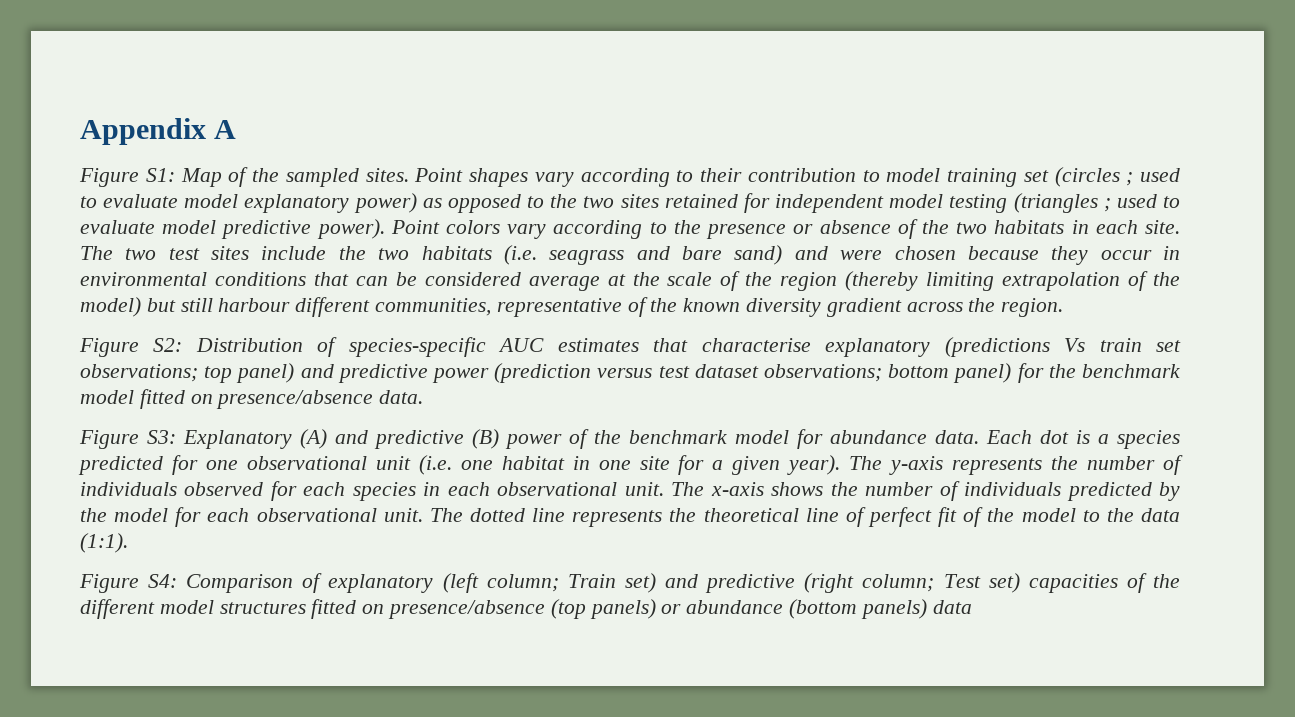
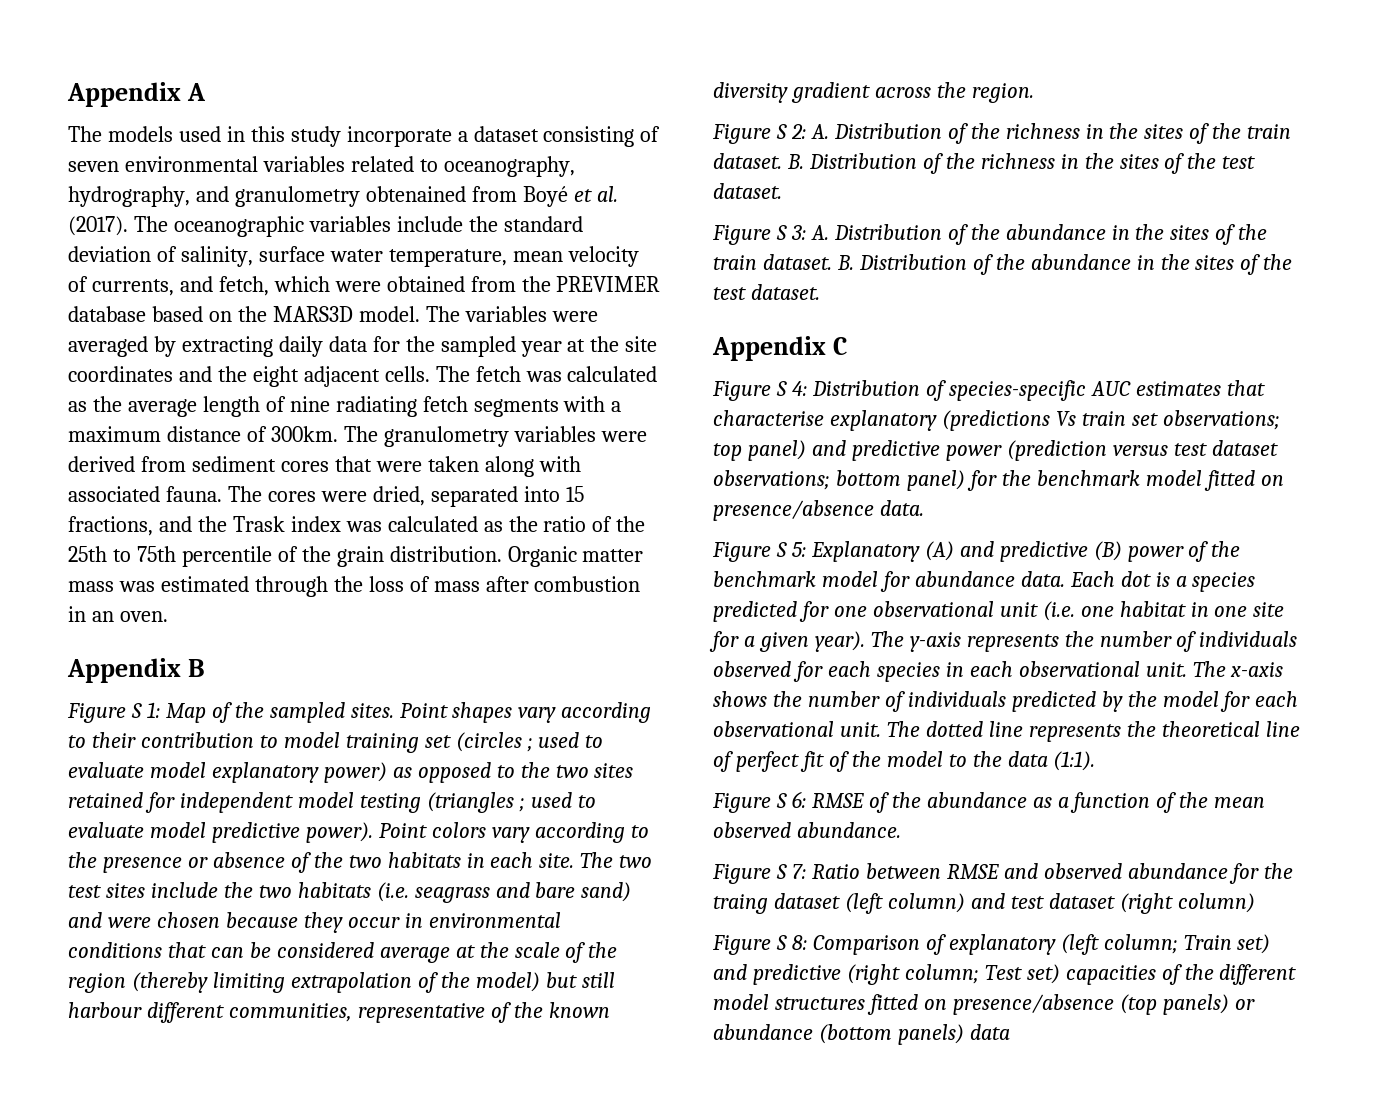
- Figure S1: Map of the sampled sites.
+ The models used in this study incorporate a dataset consisting of seven environmental variables related to oceanography, hydrography, and granulometry obtenained from Boyé et al. (2017). The oceanographic variables include the standard deviation of salinity, surface water temperature, mean velocity of currents, and fetch, which were obtained from the PREVIMER database based on the MARS3D model. The variables were averaged by extracting daily data for the sampled year at the site coordinates and the eight adjacent cells. The fetch was calculated as the average length of nine radiating fetch segments with a maximum distance of 300km. The granulometry variables were derived from sediment cores that were taken along with associated fauna. The cores were dried, separated into 15 fractions, and the Trask index was calculated as the ratio of the 25th to 75th percentile of the grain distribution. Organic matter mass was estimated through the loss of mass after combustion in an oven.
+ Appendix B
+ Figure S 1: Map of the sampled sites.
- Figure S2: Distribution of species-specific AUC estimates that characterise explanatory (predictions Vs train set observations; top panel) and predictive power (prediction versus test dataset observations; bottom panel) for the benchmark model fitted on presence/absence data.
+ Figure S 2: A. Distribution of the richness in the sites of the train dataset. B. Distribution of the richness in the sites of the test dataset.
+ Figure S 3: A. Distribution of the abundance in the sites of the train dataset. B. Distribution of the abundance in the sites of the test dataset.
+ Appendix C
+ Figure S 4: Distribution of species-specific AUC estimates that characterise explanatory (predictions Vs train set observations; top panel) and predictive power (prediction versus test dataset observations; bottom panel) for the benchmark model fitted on presence/absence data.
- Figure S3: Explanatory (A) and predictive (B) power of the benchmark model for abundance data.
+ Figure S 5: Explanatory (A) and predictive (B) power of the benchmark model for abundance data.
- Figure S4: Comparison of explanatory (left column; Train set) and predictive (right column; Test set) capacities of the different model structures fitted on presence/absence (top panels) or abundance (bottom panels) data
+ Figure S 6: RMSE of the abundance as a function of the mean observed abundance.
+ Figure S 7: Ratio between RMSE and observed abundance for the traing dataset (left column) and test dataset (right column)
+ Figure S 8: Comparison of explanatory (left column; Train set) and predictive (right column; Test set) capacities of the different model structures fitted on presence/absence (top panels) or abundance (bottom panels) data

